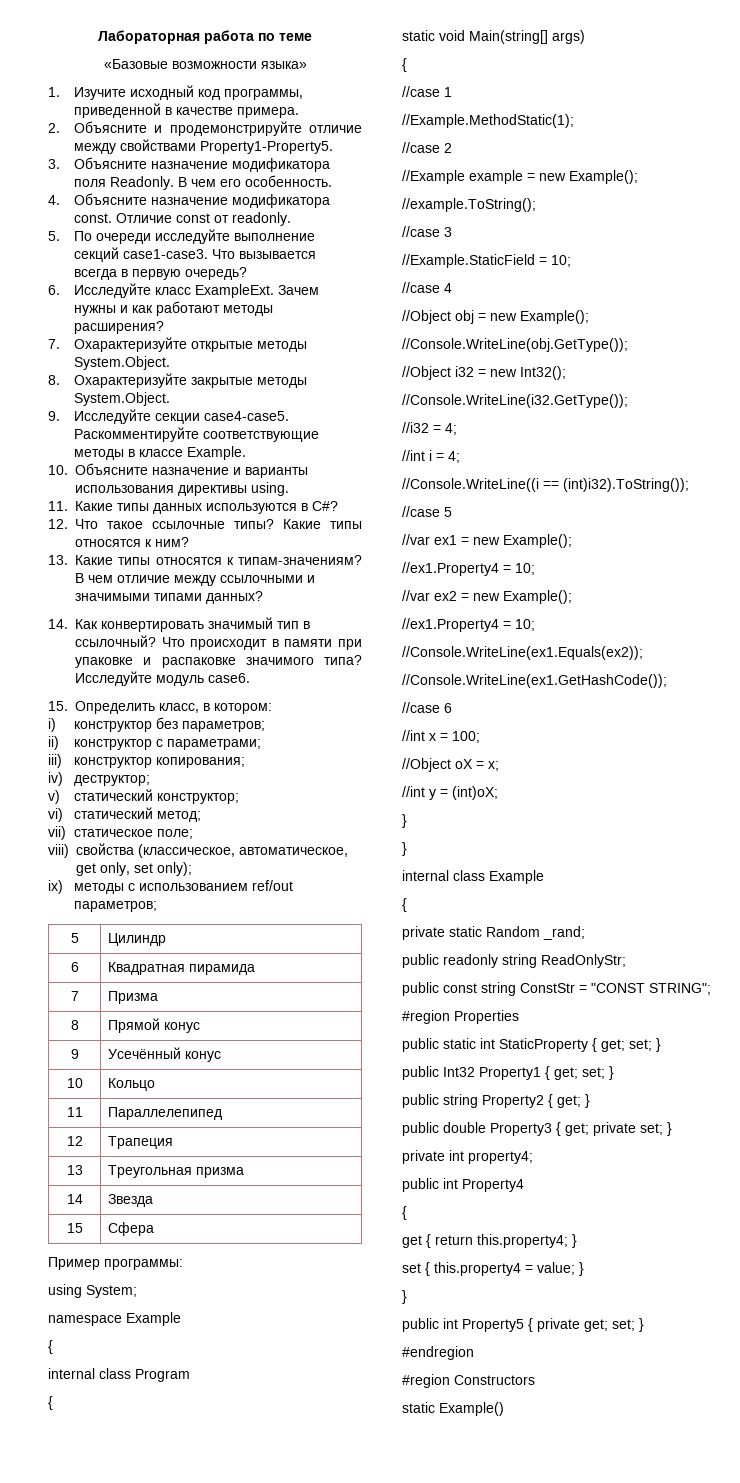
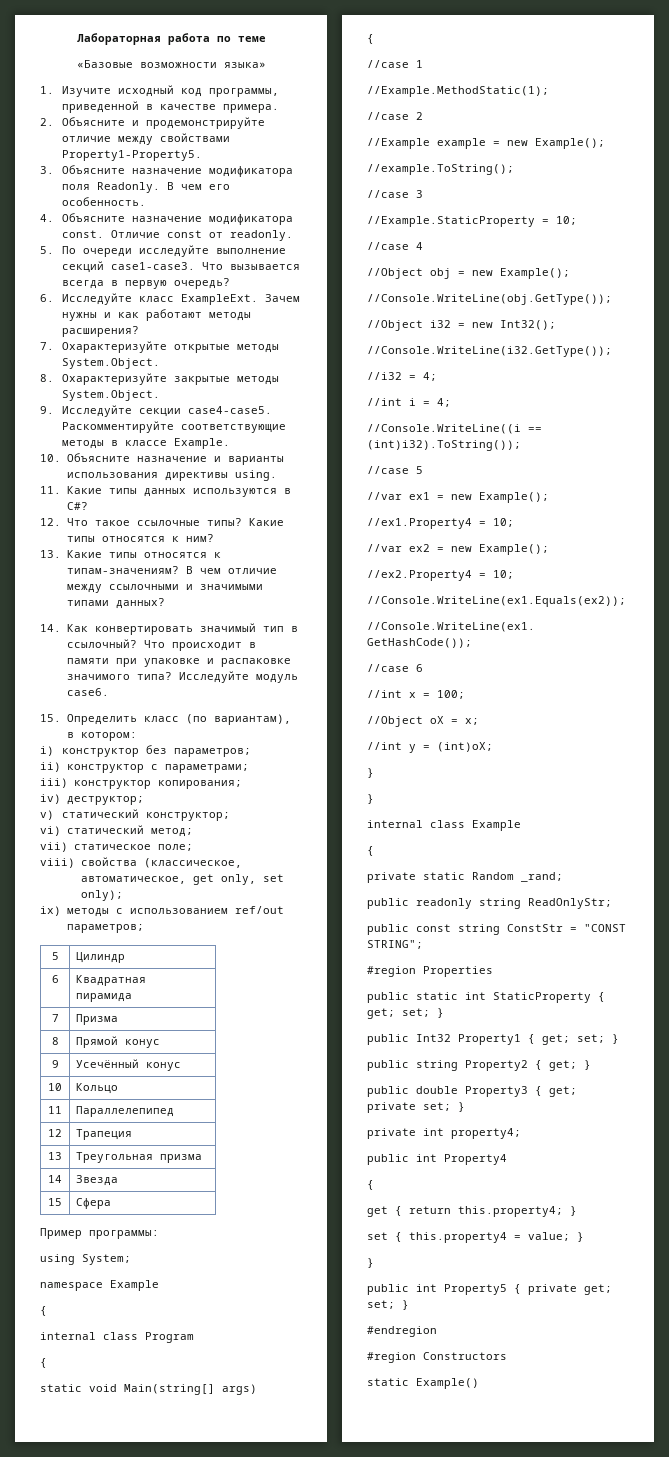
- 15. Определить класс, в котором:
+ 15. Определить класс (по вариантам), в котором:
- //Example.StaticField = 10;
+ //Example.StaticProperty = 10;
  //var ex2 = new Example();
- //ex1.Property4 = 10;
+ //ex2.Property4 = 10;

